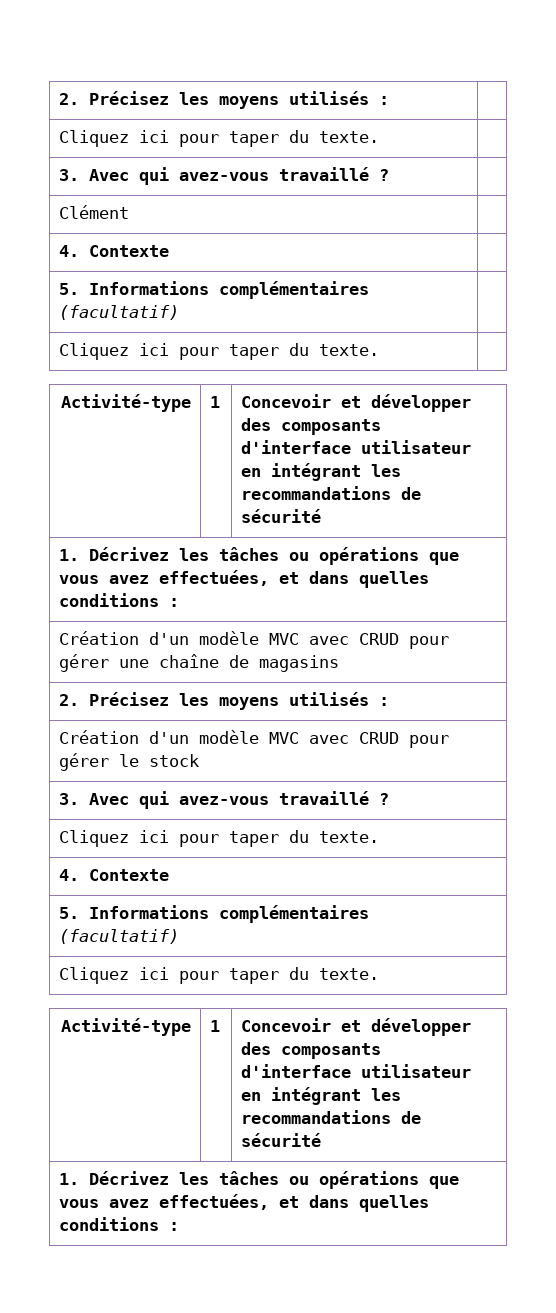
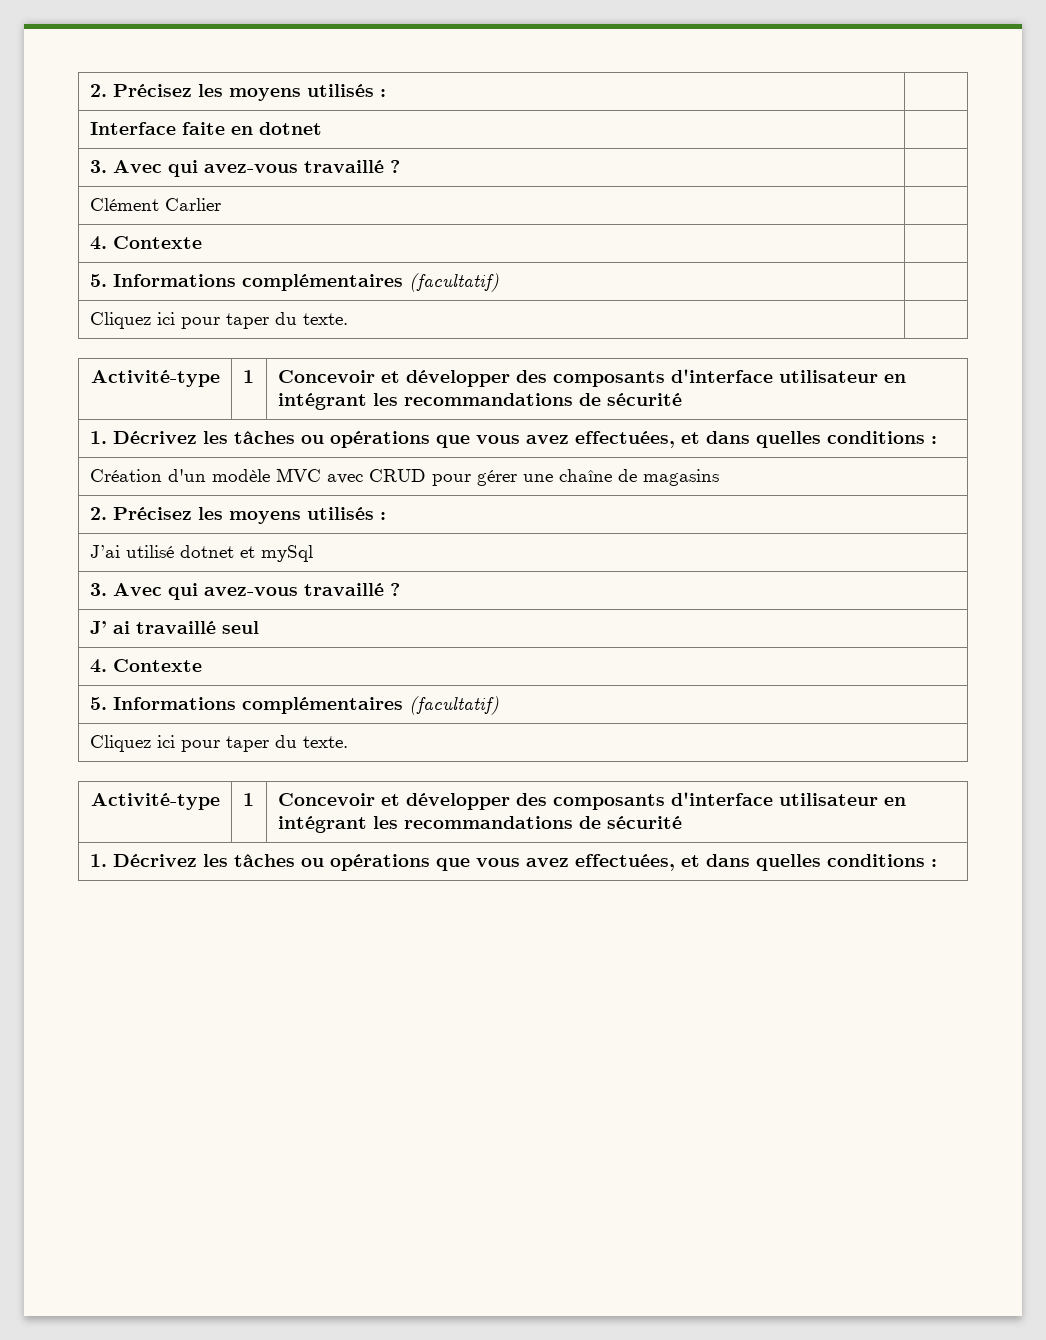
  2. Précisez les moyens utilisés : |
- Cliquez ici pour taper du texte. |
+ Interface faite en dotnet |
- Clément |
+ Clément Carlier |
- Création d'un modèle MVC avec CRUD pour gérer le stock
+ J’ai utilisé dotnet et mySql
  3. Avec qui avez-vous travaillé ?
- Cliquez ici pour taper du texte.
+ J’ ai travaillé seul

